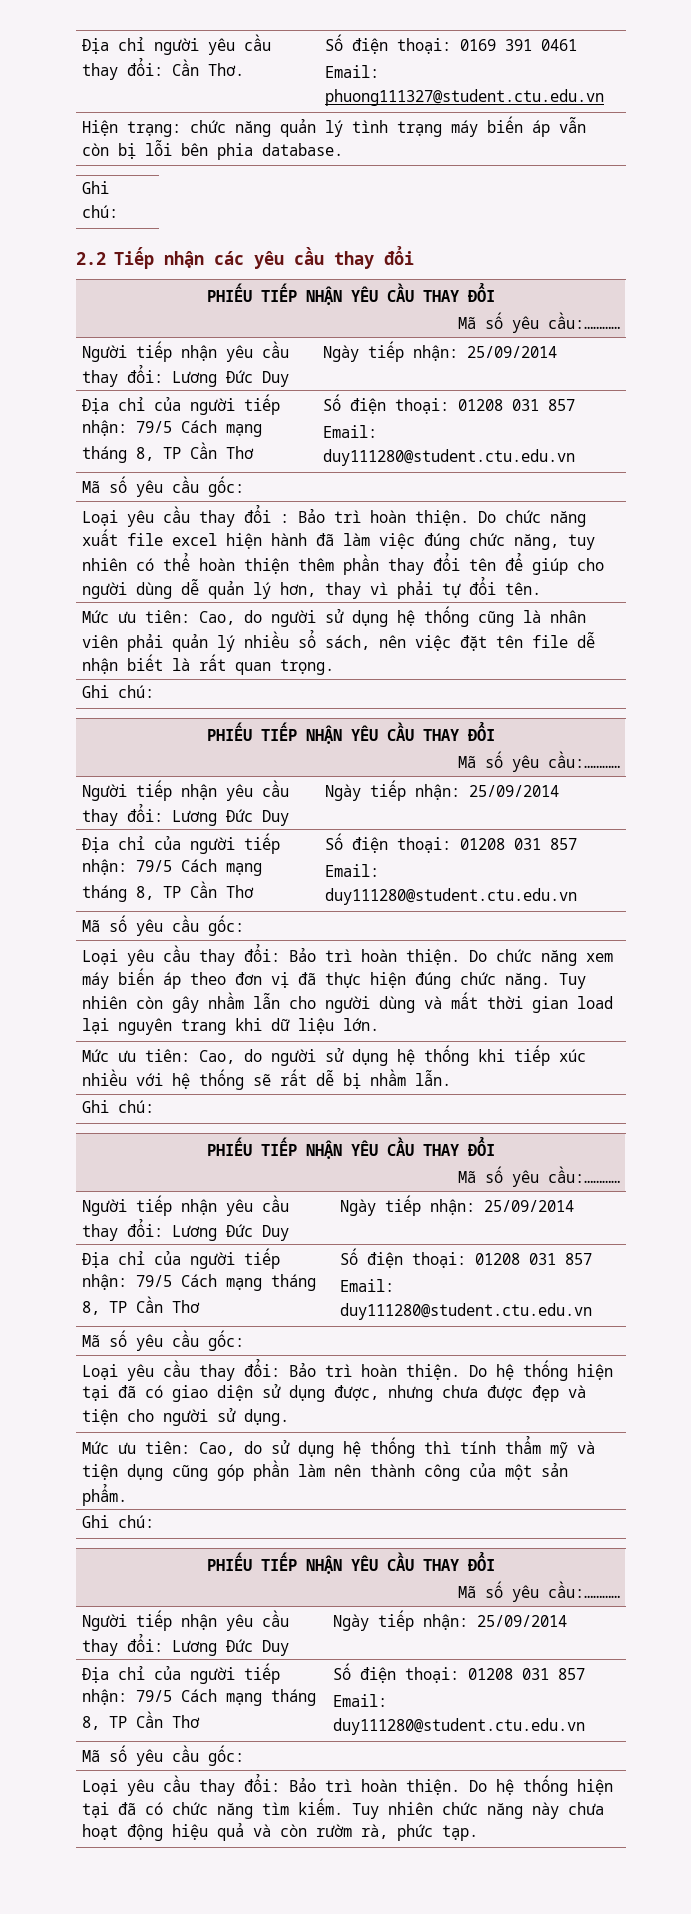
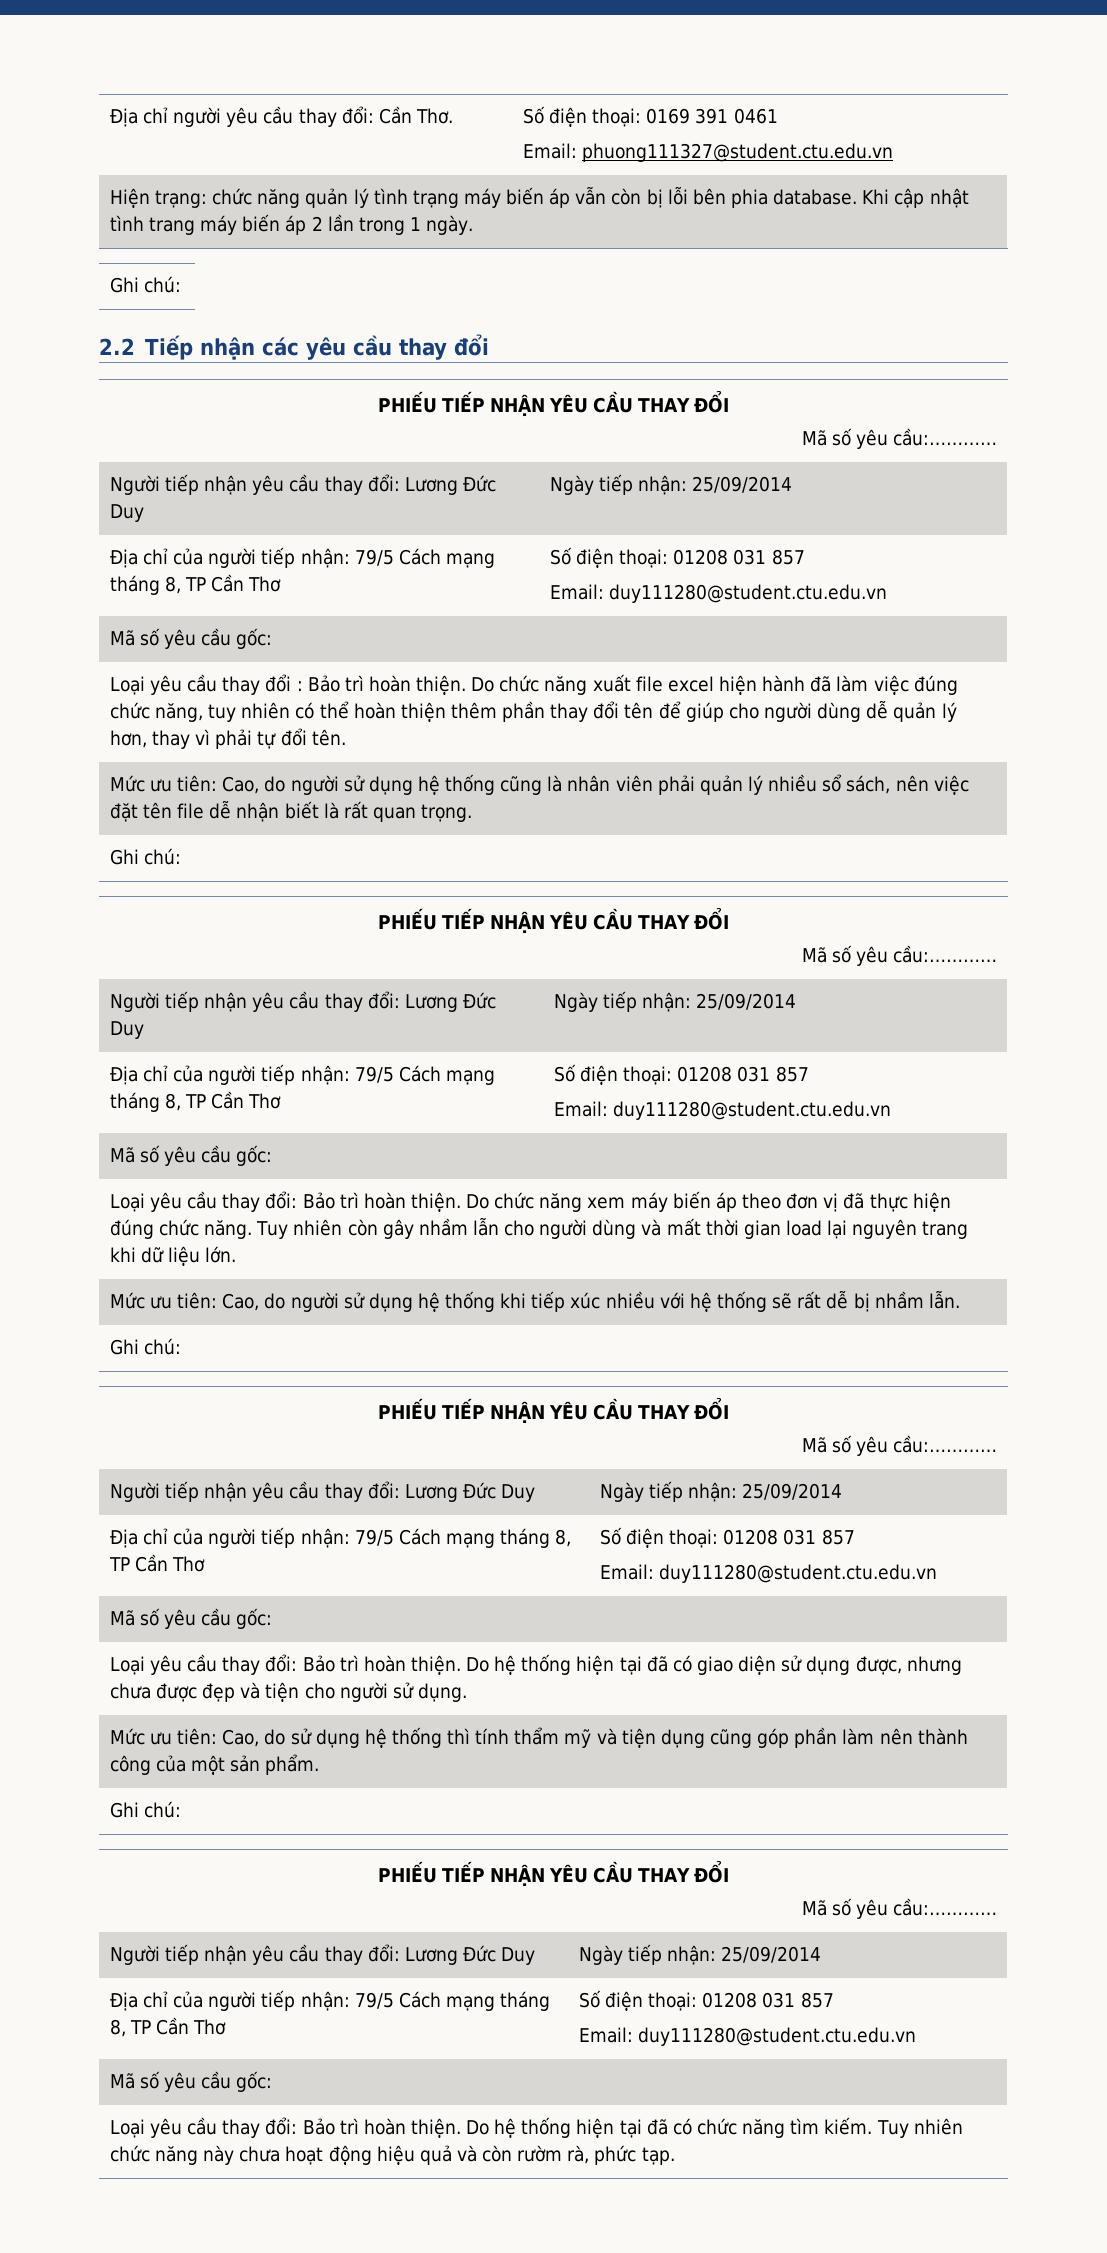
- Hiện trạng: chức năng quản lý tình trạng máy biến áp vẫn còn bị lỗi bên phia database.
+ Hiện trạng: chức năng quản lý tình trạng máy biến áp vẫn còn bị lỗi bên phia database. Khi cập nhật tình trang máy biến áp 2 lần trong 1 ngày.

